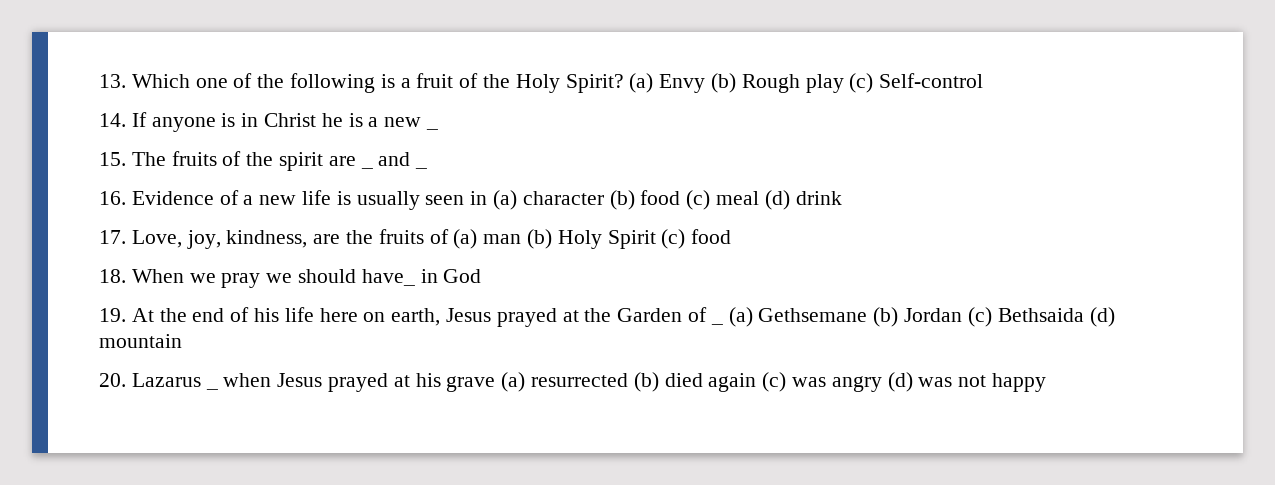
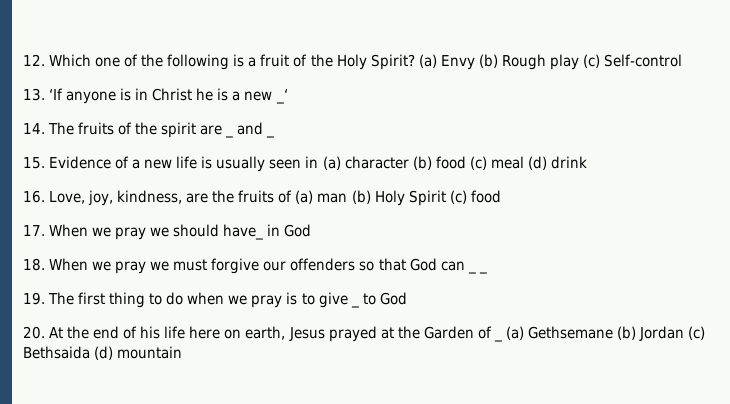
- 13. Which one of the following is a fruit of the Holy Spirit?
+ 12. Which one of the following is a fruit of the Holy Spirit?
- 14. If anyone is in Christ he is a new _
- 15. The fruits of the spirit are _ and _
+ 13. ‘If anyone is in Christ he is a new _‘
+ 14. The fruits of the spirit are _ and _
- 16. Evidence of a new life is usually seen in (a) character (b) food (c) meal (d) drink
+ 15. Evidence of a new life is usually seen in (a) character (b) food (c) meal (d) drink
- 17. Love, joy, kindness, are the fruits of (a) man (b) Holy Spirit (c) food
+ 16. Love, joy, kindness, are the fruits of (a) man (b) Holy Spirit (c) food
- 18. When we pray we should have_ in God
+ 17. When we pray we should have_ in God
- 19. At the end of his life here on earth, Jesus prayed at the Garden of _ (a) Gethsemane (b) Jordan (c) Bethsaida (d) mountain
+ 18. When we pray we must forgive our offenders so that God can _ _
+ 19. The first thing to do when we pray is to give _ to God
+ 20. At the end of his life here on earth, Jesus prayed at the Garden of _ (a) Gethsemane (b) Jordan (c) Bethsaida (d) mountain
- 20. Lazarus _ when Jesus prayed at his grave (a) resurrected (b) died again (c) was angry (d) was not happy

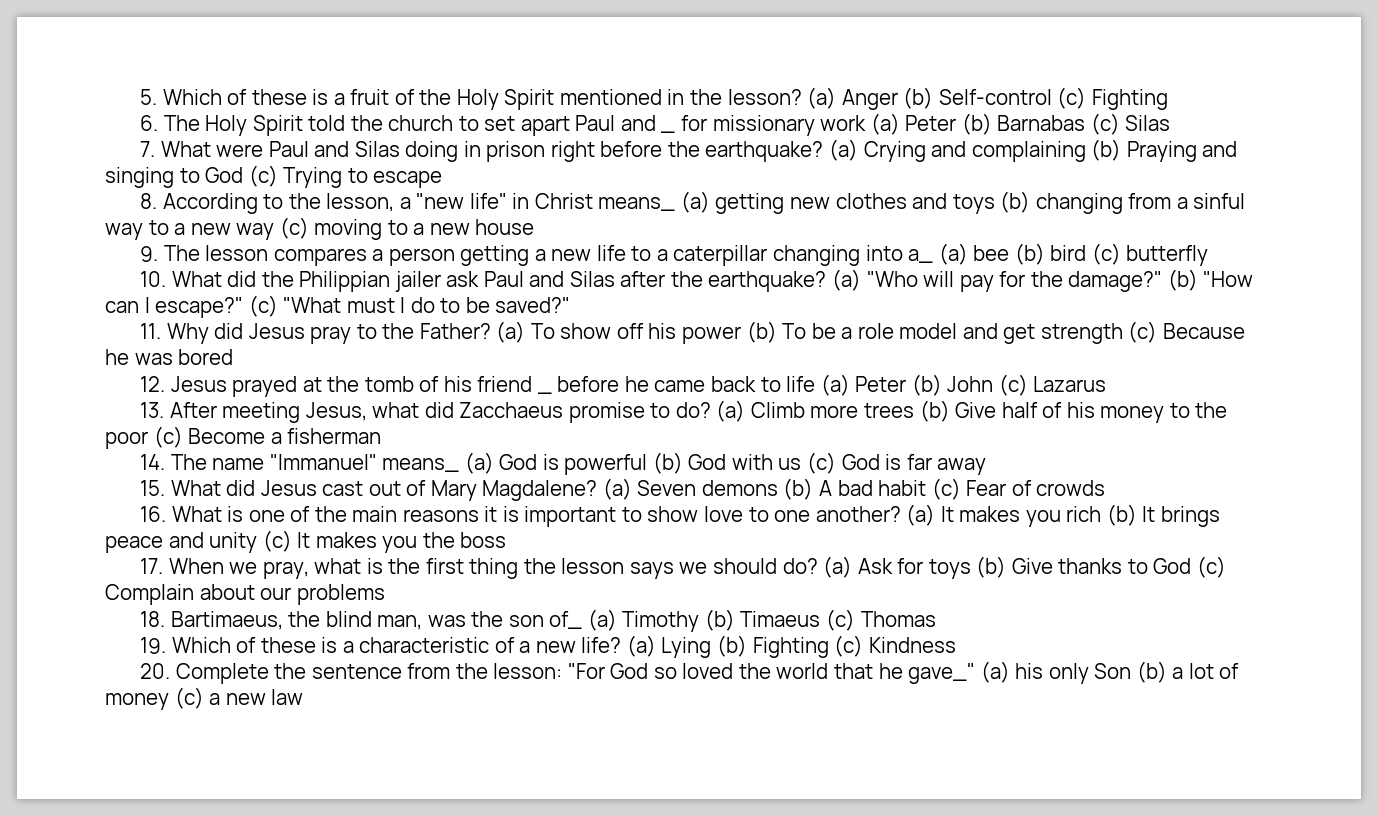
- 12. Which one of the following is a fruit of the Holy Spirit? (a) Envy (b) Rough play (c) Self-control
- 13. ‘If anyone is in Christ he is a new _‘
- 14. The fruits of the spirit are _ and _
- 15. Evidence of a new life is usually seen in (a) character (b) food (c) meal (d) drink
- 16. Love, joy, kindness, are the fruits of (a) man (b) Holy Spirit (c) food
- 17. When we pray we should have_ in God
- 18. When we pray we must forgive our offenders so that God can _ _
- 19. The first thing to do when we pray is to give _ to God
- 20. At the end of his life here on earth, Jesus prayed at the Garden of _ (a) Gethsemane (b) Jordan (c) Bethsaida (d) mountain
+ 5. Which of these is a fruit of the Holy Spirit mentioned in the lesson? (a) Anger (b) Self-control (c) Fighting
+ 6. The Holy Spirit told the church to set apart Paul and _ for missionary work (a) Peter (b) Barnabas (c) Silas
+ 7. What were Paul and Silas doing in prison right before the earthquake? (a) Crying and complaining (b) Praying and singing to God (c) Trying to escape
+ 8. According to the lesson, a "new life" in Christ means_ (a) getting new clothes and toys (b) changing from a sinful way to a new way (c) moving to a new house
+ 9. The lesson compares a person getting a new life to a caterpillar changing into a_ (a) bee (b) bird (c) butterfly
+ 10. What did the Philippian jailer ask Paul and Silas after the earthquake? (a) "Who will pay for the damage?" (b) "How can I escape?" (c) "What must I do to be saved?"
+ 11. Why did Jesus pray to the Father? (a) To show off his power (b) To be a role model and get strength (c) Because he was bored
+ 12. Jesus prayed at the tomb of his friend _ before he came back to life (a) Peter (b) John (c) Lazarus
+ 13. After meeting Jesus, what did Zacchaeus promise to do? (a) Climb more trees (b) Give half of his money to the poor (c) Become a fisherman
+ 14. The name "Immanuel" means_ (a) God is powerful (b) God with us (c) God is far away
+ 15. What did Jesus cast out of Mary Magdalene? (a) Seven demons (b) A bad habit (c) Fear of crowds
+ 16. What is one of the main reasons it is important to show love to one another? (a) It makes you rich (b) It brings peace and unity (c) It makes you the boss
+ 17. When we pray, what is the first thing the lesson says we should do? (a) Ask for toys (b) Give thanks to God (c) Complain about our problems
+ 18. Bartimaeus, the blind man, was the son of_ (a) Timothy (b) Timaeus (c) Thomas
+ 19. Which of these is a characteristic of a new life? (a) Lying (b) Fighting (c) Kindness
+ 20. Complete the sentence from the lesson: "For God so loved the world that he gave_" (a) his only Son (b) a lot of money (c) a new law

